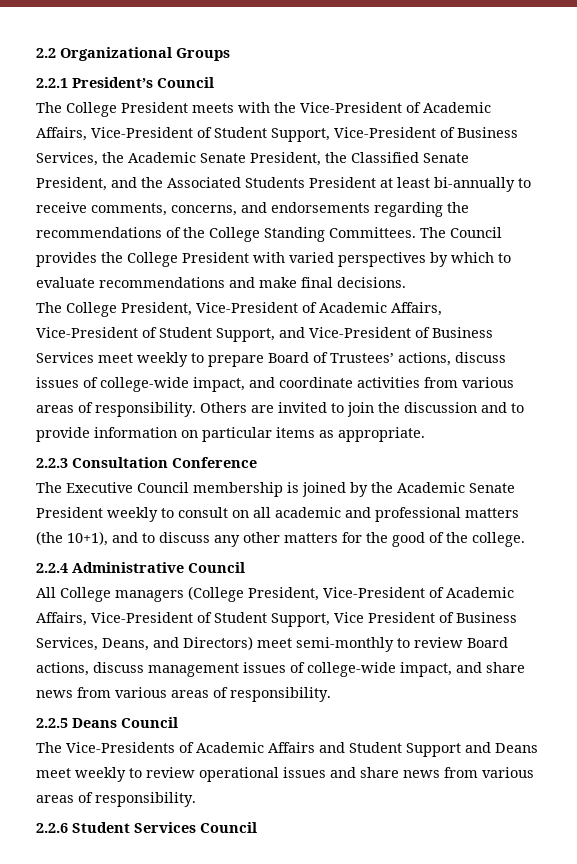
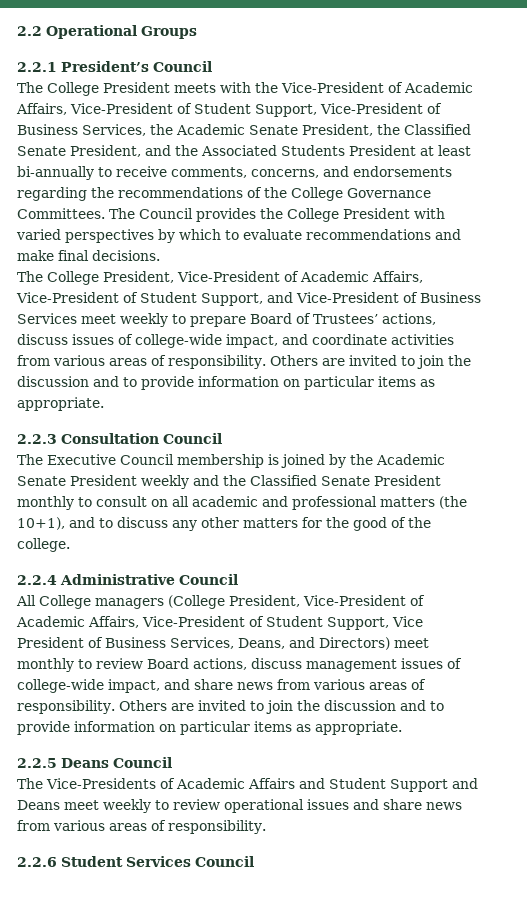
- 2.2 Organizational Groups
+ 2.2 Operational Groups
- The College President meets with the Vice-President of Academic Affairs, Vice-President of Student Support, Vice-President of Business Services, the Academic Senate President, the Classified Senate President, and the Associated Students President at least bi-annually to receive comments, concerns, and endorsements regarding the recommendations of the College Standing Committees.
+ The College President meets with the Vice-President of Academic Affairs, Vice-President of Student Support, Vice-President of Business Services, the Academic Senate President, the Classified Senate President, and the Associated Students President at least bi-annually to receive comments, concerns, and endorsements regarding the recommendations of the College Governance Committees.
- 2.2.3 Consultation Conference
+ 2.2.3 Consultation Council
- The Executive Council membership is joined by the Academic Senate President weekly to consult on all academic and professional matters (the 10+1), and to discuss any other matters for the good of the college.
+ The Executive Council membership is joined by the Academic Senate President weekly and the Classified Senate President monthly to consult on all academic and professional matters (the 10+1), and to discuss any other matters for the good of the college.
- All College managers (College President, Vice-President of Academic Affairs, Vice-President of Student Support, Vice President of Business Services, Deans, and Directors) meet semi-monthly to review Board actions, discuss management issues of college-wide impact, and share news from various areas of responsibility.
+ All College managers (College President, Vice-President of Academic Affairs, Vice-President of Student Support, Vice President of Business Services, Deans, and Directors) meet monthly to review Board actions, discuss management issues of college-wide impact, and share news from various areas of responsibility. Others are invited to join the discussion and to provide information on particular items as appropriate.

